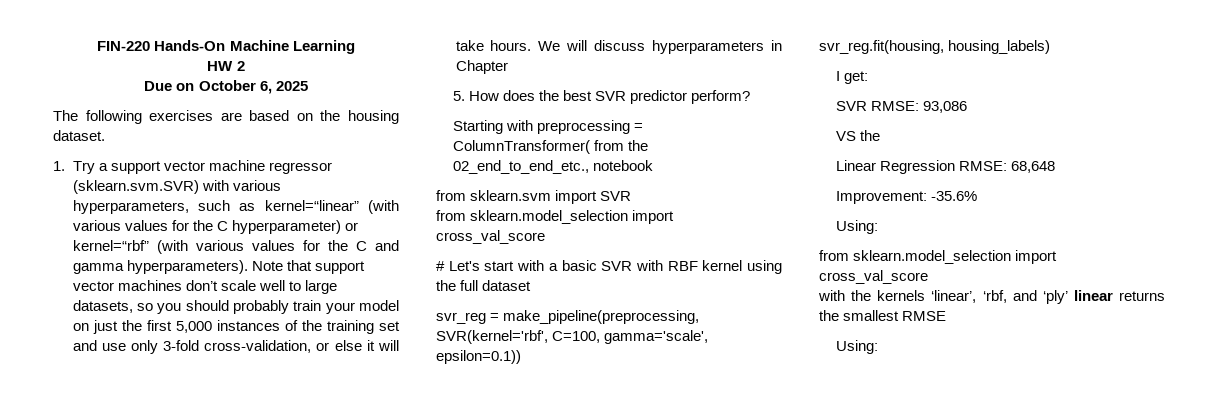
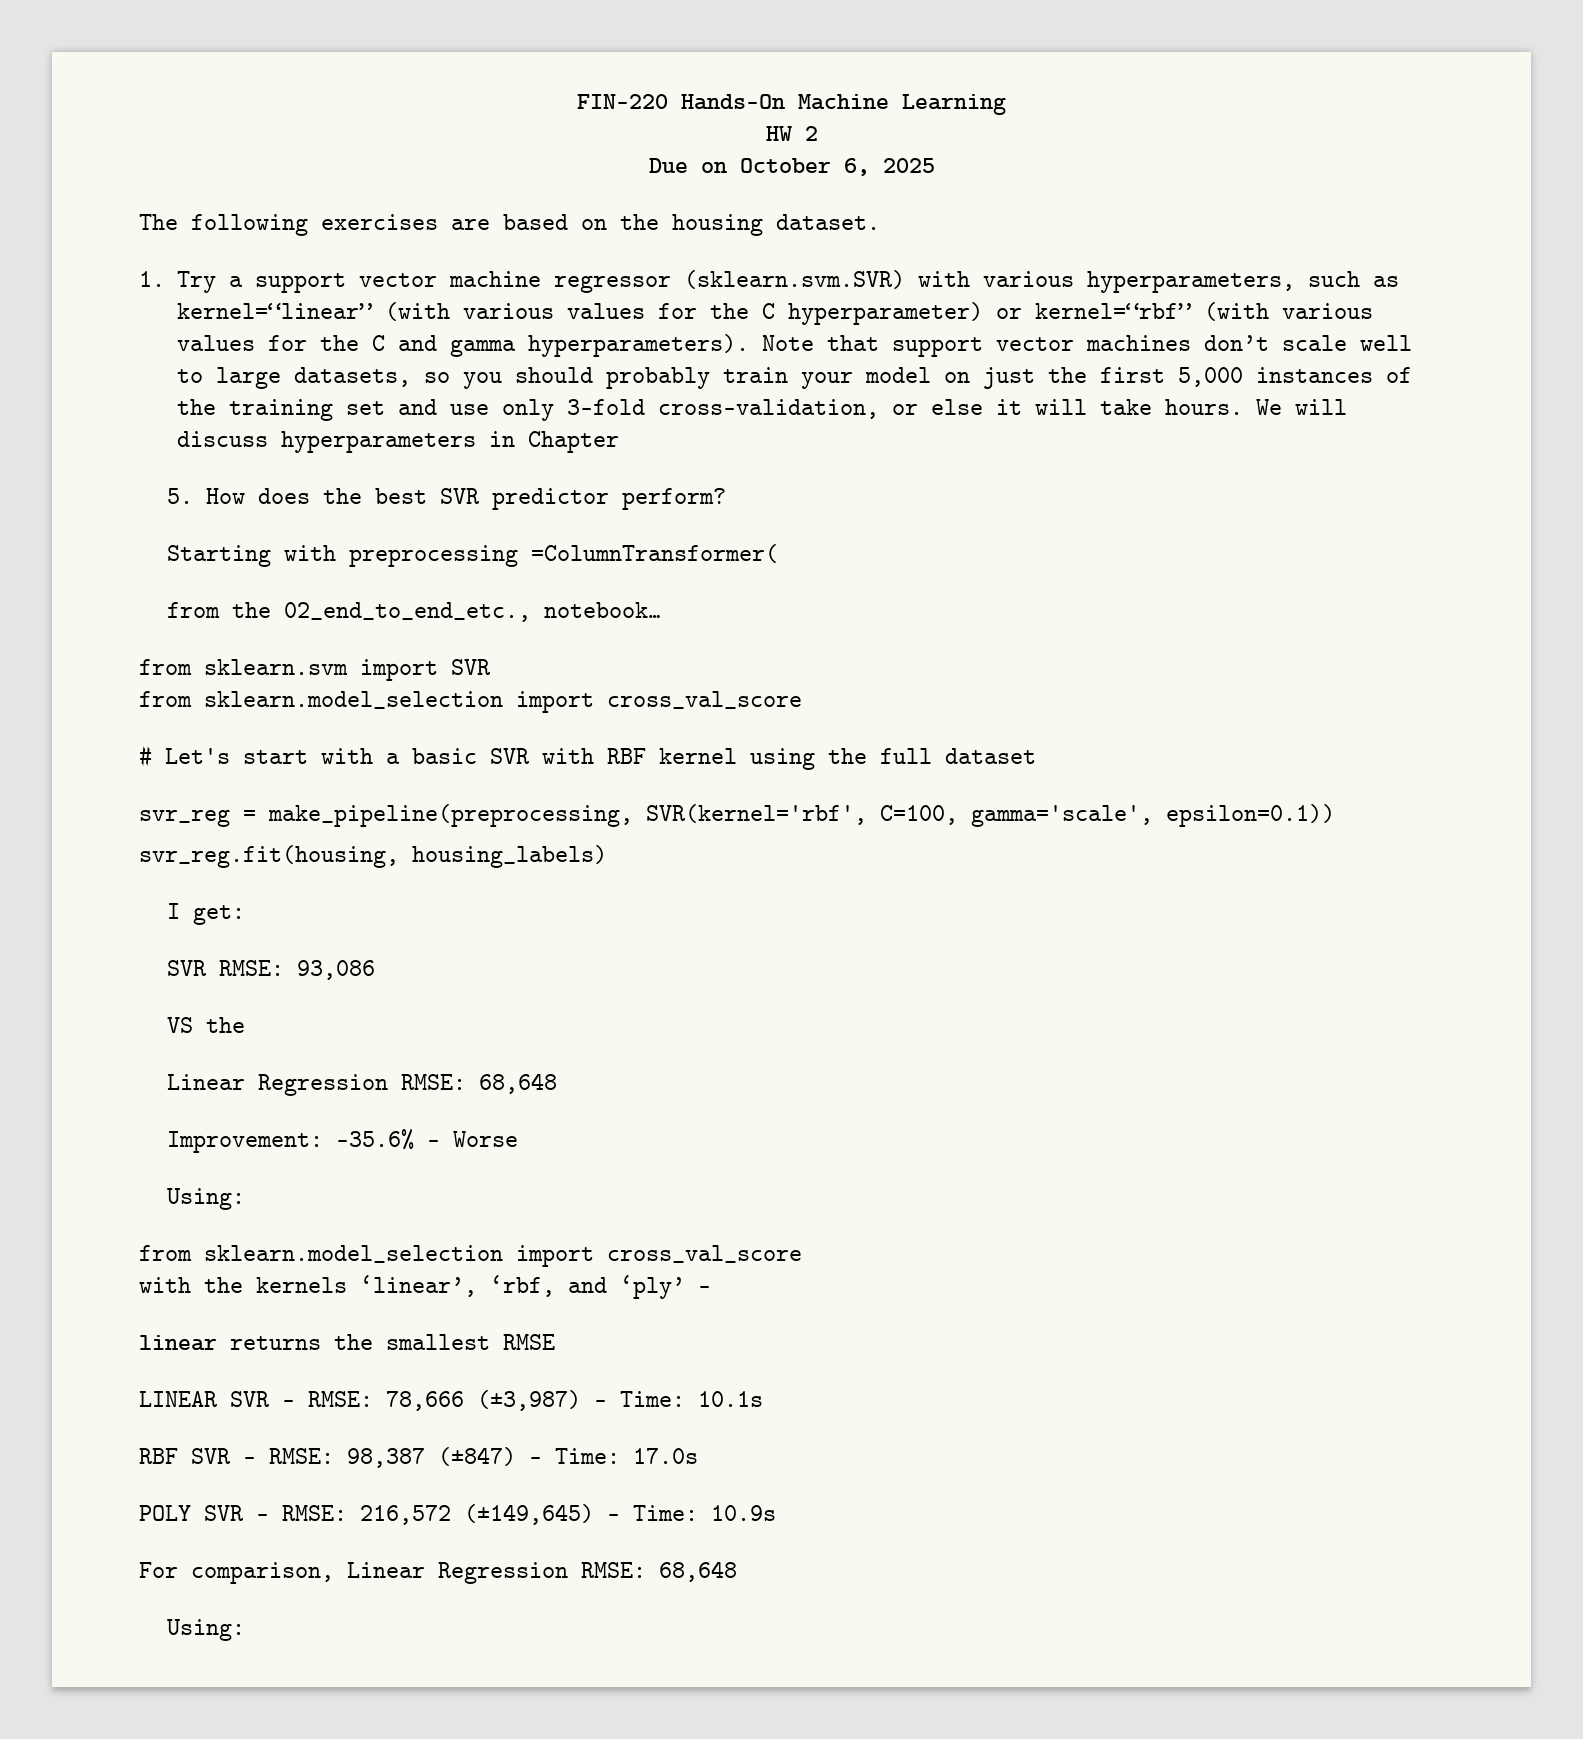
- Starting with preprocessing = ColumnTransformer( from the 02_end_to_end_etc., notebook
+ Starting with preprocessing =ColumnTransformer(
+ from the 02_end_to_end_etc., notebook…
- Improvement: -35.6%
+ Improvement: -35.6% - Worse
- with the kernels ‘linear’, ‘rbf, and ‘ply’ linear returns the smallest RMSE
+ with the kernels ‘linear’, ‘rbf, and ‘ply’ -
+ linear returns the smallest RMSE
+ LINEAR SVR - RMSE: 78,666 (±3,987) - Time: 10.1s
+ RBF SVR - RMSE: 98,387 (±847) - Time: 17.0s
+ POLY SVR - RMSE: 216,572 (±149,645) - Time: 10.9s
+ For comparison, Linear Regression RMSE: 68,648

